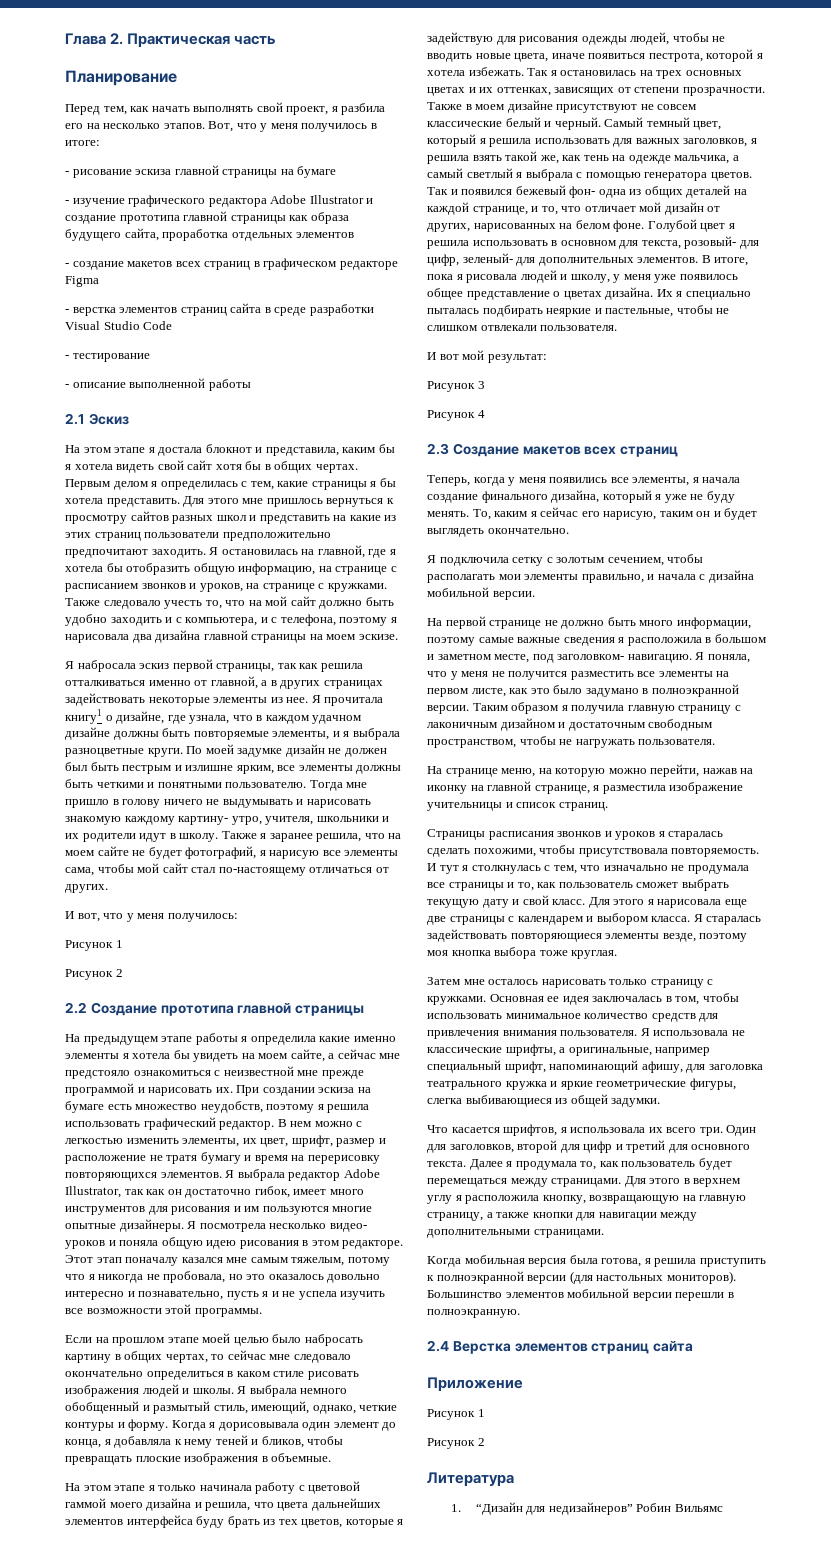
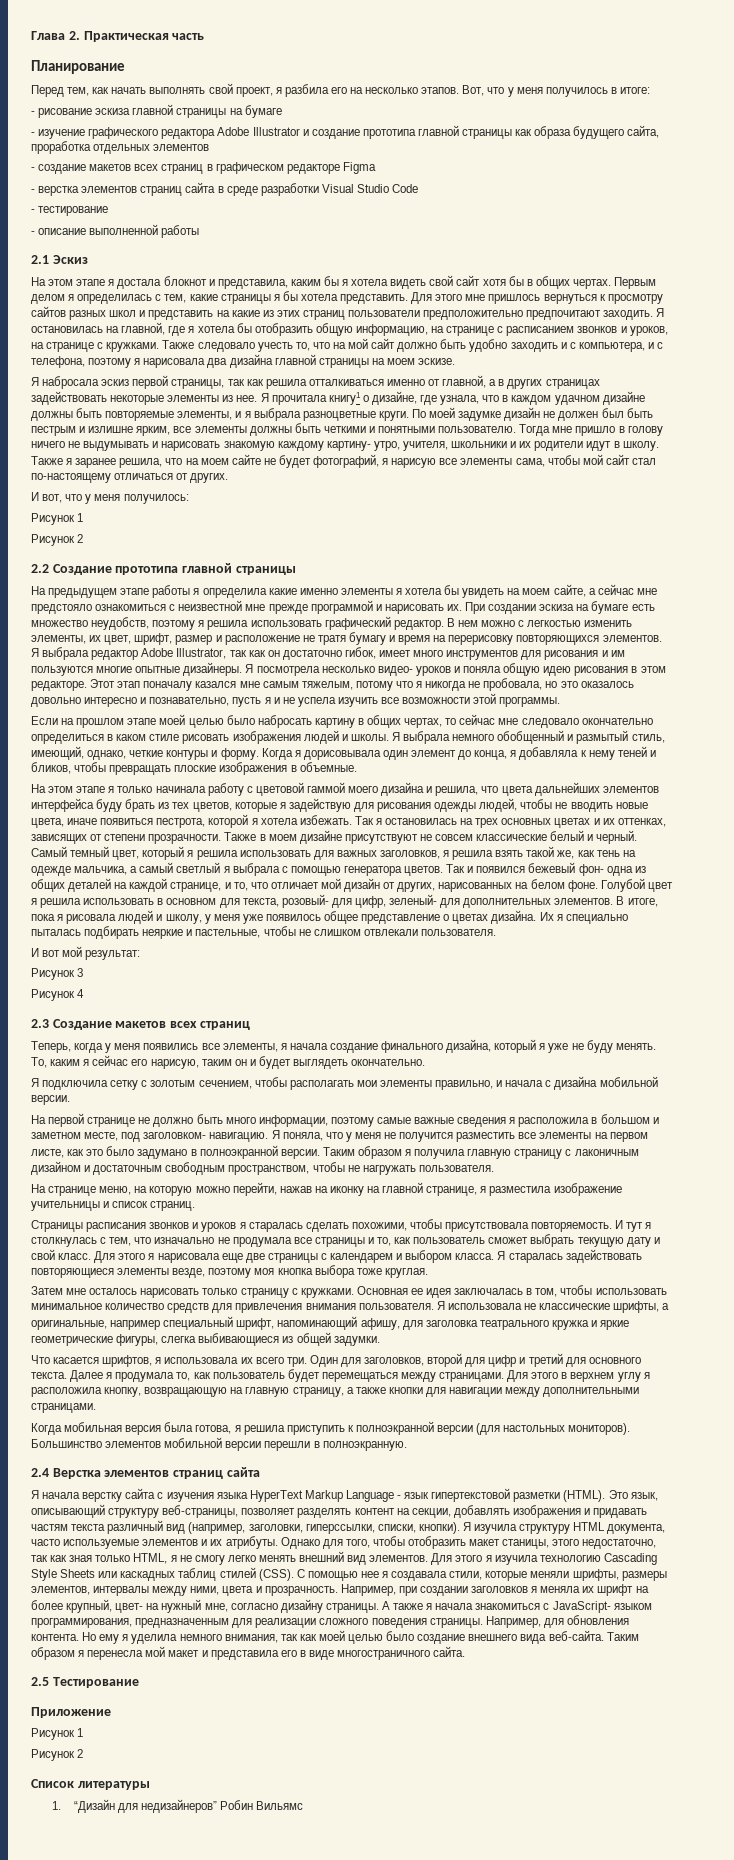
+ Я начала верстку сайта с изучения языка HyperText Markup Language - язык гипертекстовой разметки (HTML). Это язык, описывающий структуру веб-страницы, позволяет разделять контент на секции, добавлять изображения и придавать частям текста различный вид (например, заголовки, гиперссылки, списки, кнопки). Я изучила структуру HTML документа, часто используемые элементов и их атрибуты. Однако для того, чтобы отобразить макет станицы, этого недостаточно, так как зная только HTML, я не смогу легко менять внешний вид элементов. Для этого я изучила технологию Cascading Style Sheets или каскадных таблиц стилей (CSS). С помощью нее я создавала стили, которые меняли шрифты, размеры элементов, интервалы между ними, цвета и прозрачность. Например, при создании заголовков я меняла их шрифт на более крупный, цвет- на нужный мне, согласно дизайну страницы. А также я начала знакомиться с JavaScript- языком программирования, предназначенным для реализации сложного поведения страницы. Например, для обновления контента. Но ему я уделила немного внимания, так как моей целью было создание внешнего вида веб-сайта. Таким образом я перенесла мой макет и представила его в виде многостраничного сайта.
+ 2.5 Тестирование
- Литература
+ Список литературы

